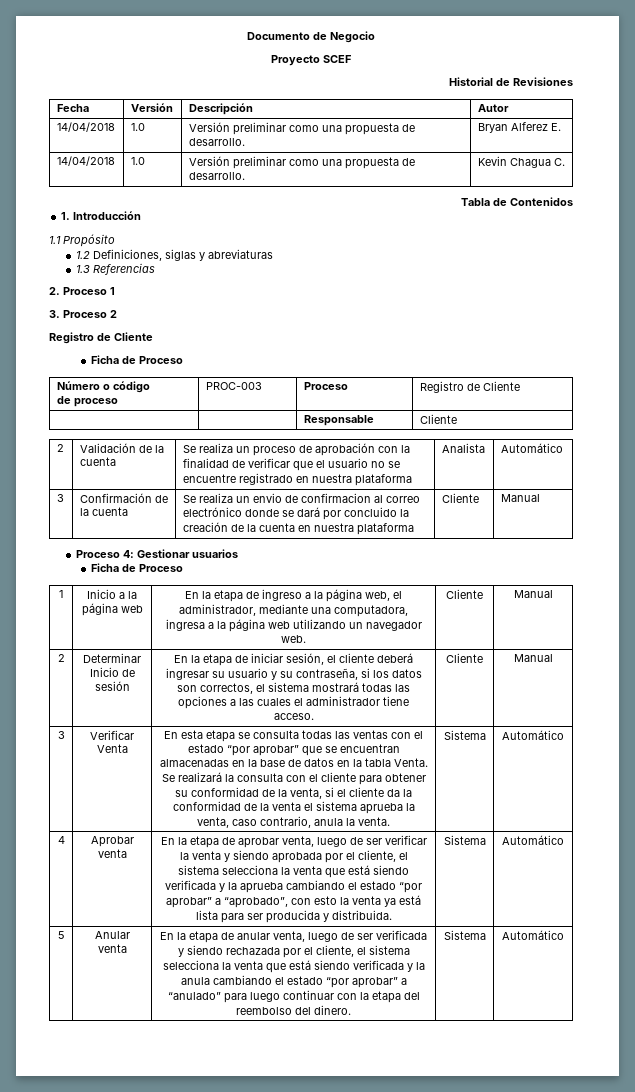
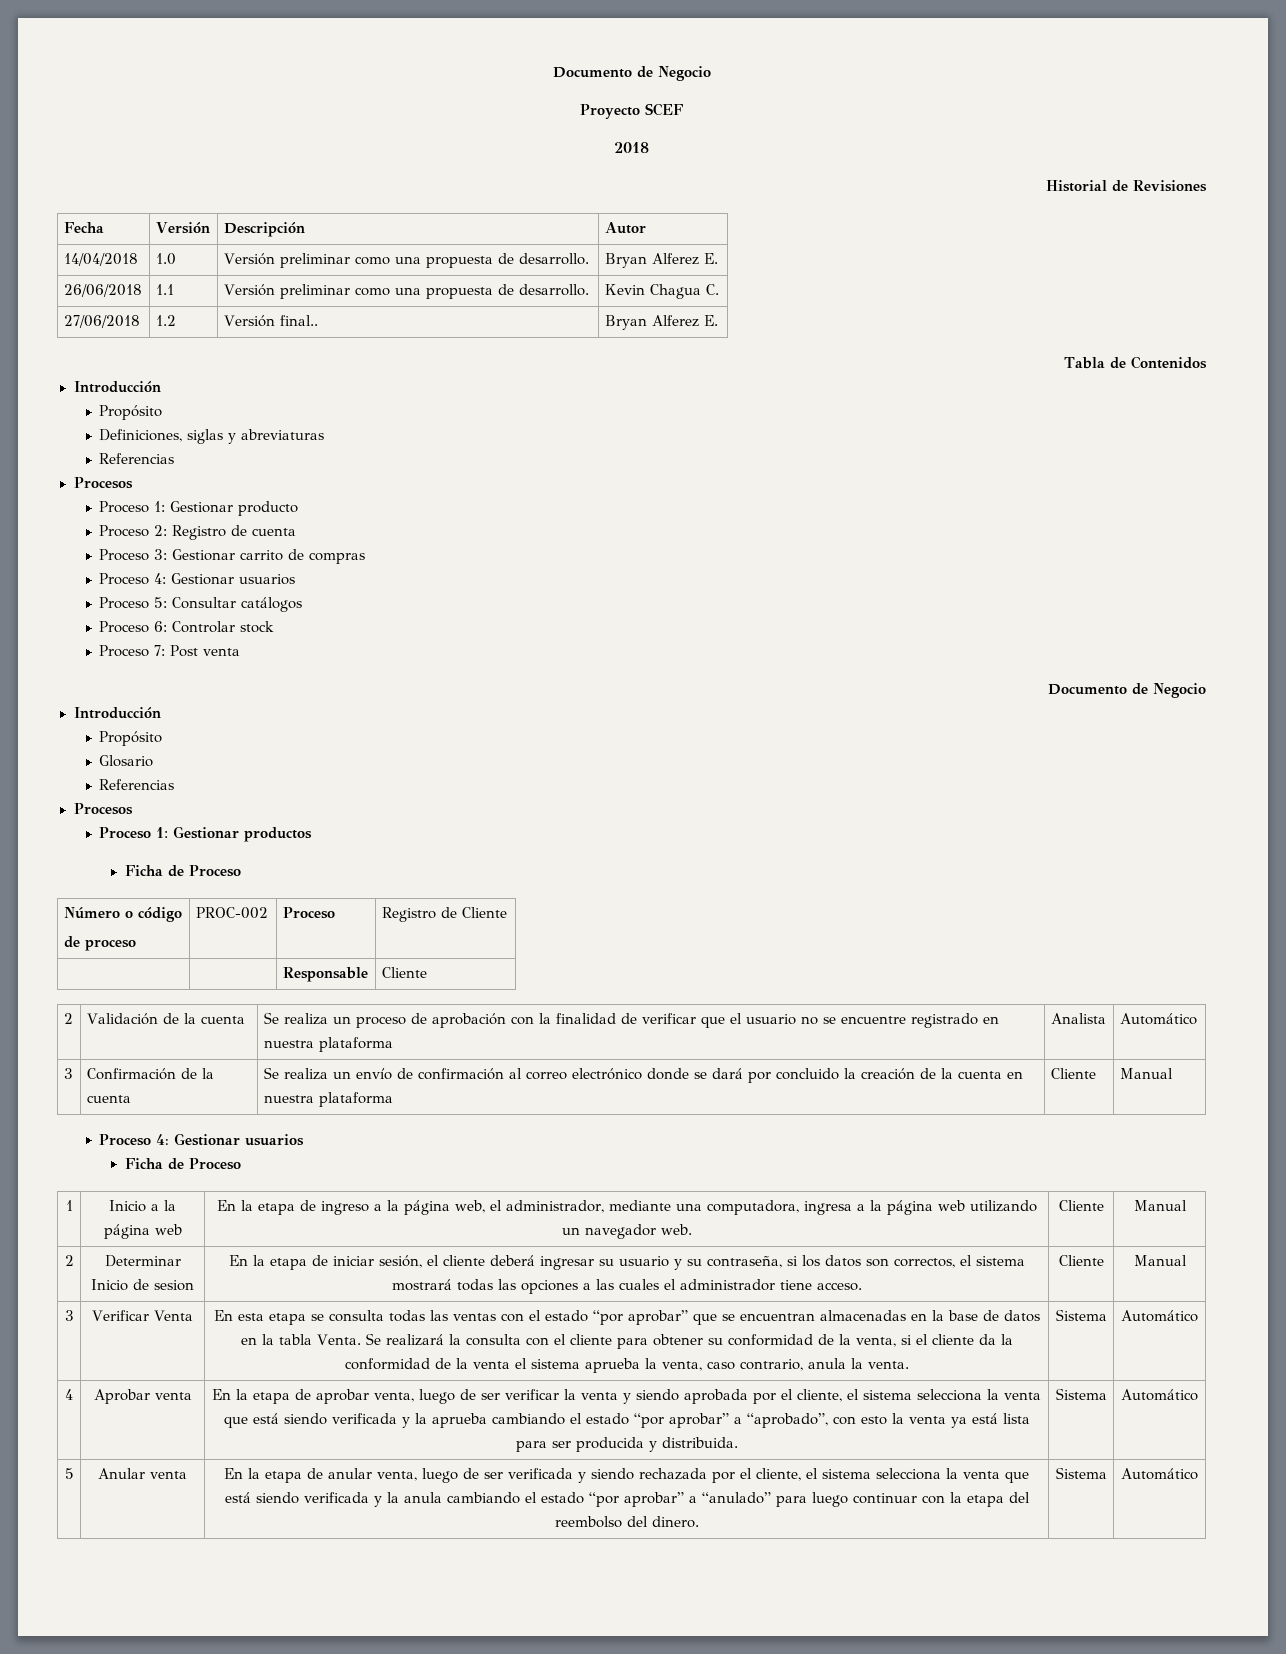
+ 2018
- 14/04/2018 | 1.0 | Versión preliminar como una propuesta de desarrollo. | Kevin Chagua C.
+ 26/06/2018 | 1.1 | Versión preliminar como una propuesta de desarrollo. | Kevin Chagua C.
+ 27/06/2018 | 1.2 | Versión final.. | Bryan Alferez E.
  Tabla de Contenidos
- 1. Introducción
- 1.1 Propósito
- 1.2 Definiciones, siglas y abreviaturas
- 1.3 Referencias
- 2. Proceso 1
- 3. Proceso 2
- Registro de Cliente
+ Introducción
+ Propósito
+ Definiciones, siglas y abreviaturas
+ Referencias
+ Procesos
+ Proceso 1: Gestionar producto
+ Proceso 2: Registro de cuenta
+ Proceso 3: Gestionar carrito de compras
+ Proceso 4: Gestionar usuarios
+ Proceso 5: Consultar catálogos
+ Proceso 6: Controlar stock
+ Proceso 7: Post venta
+ Documento de Negocio
+ Introducción
+ Propósito
+ Glosario
+ Referencias
+ Procesos
+ Proceso 1: Gestionar productos
  Número o código
- de proceso | PROC-003 | Proceso | Registro de Cliente
+ de proceso | PROC-002 | Proceso | Registro de Cliente
- 3 | Confirmación de la cuenta | Se realiza un envio de confirmacion al correo electrónico donde se dará por concluido la creación de la cuenta en nuestra plataforma | Cliente | Manual
+ 3 | Confirmación de la cuenta | Se realiza un envío de confirmación al correo electrónico donde se dará por concluido la creación de la cuenta en nuestra plataforma | Cliente | Manual
- 2 | Determinar Inicio de sesión | En la etapa de iniciar sesión, el cliente deberá ingresar su usuario y su contraseña, si los datos son correctos, el sistema mostrará todas las opciones a las cuales el administrador tiene acceso. | Cliente | Manual
+ 2 | Determinar Inicio de sesion | En la etapa de iniciar sesión, el cliente deberá ingresar su usuario y su contraseña, si los datos son correctos, el sistema mostrará todas las opciones a las cuales el administrador tiene acceso. | Cliente | Manual

